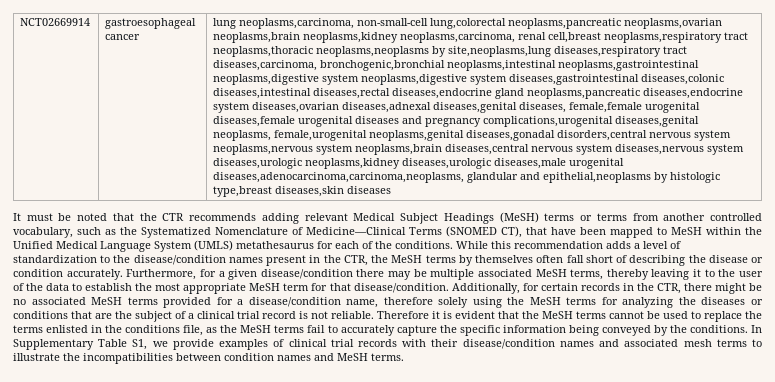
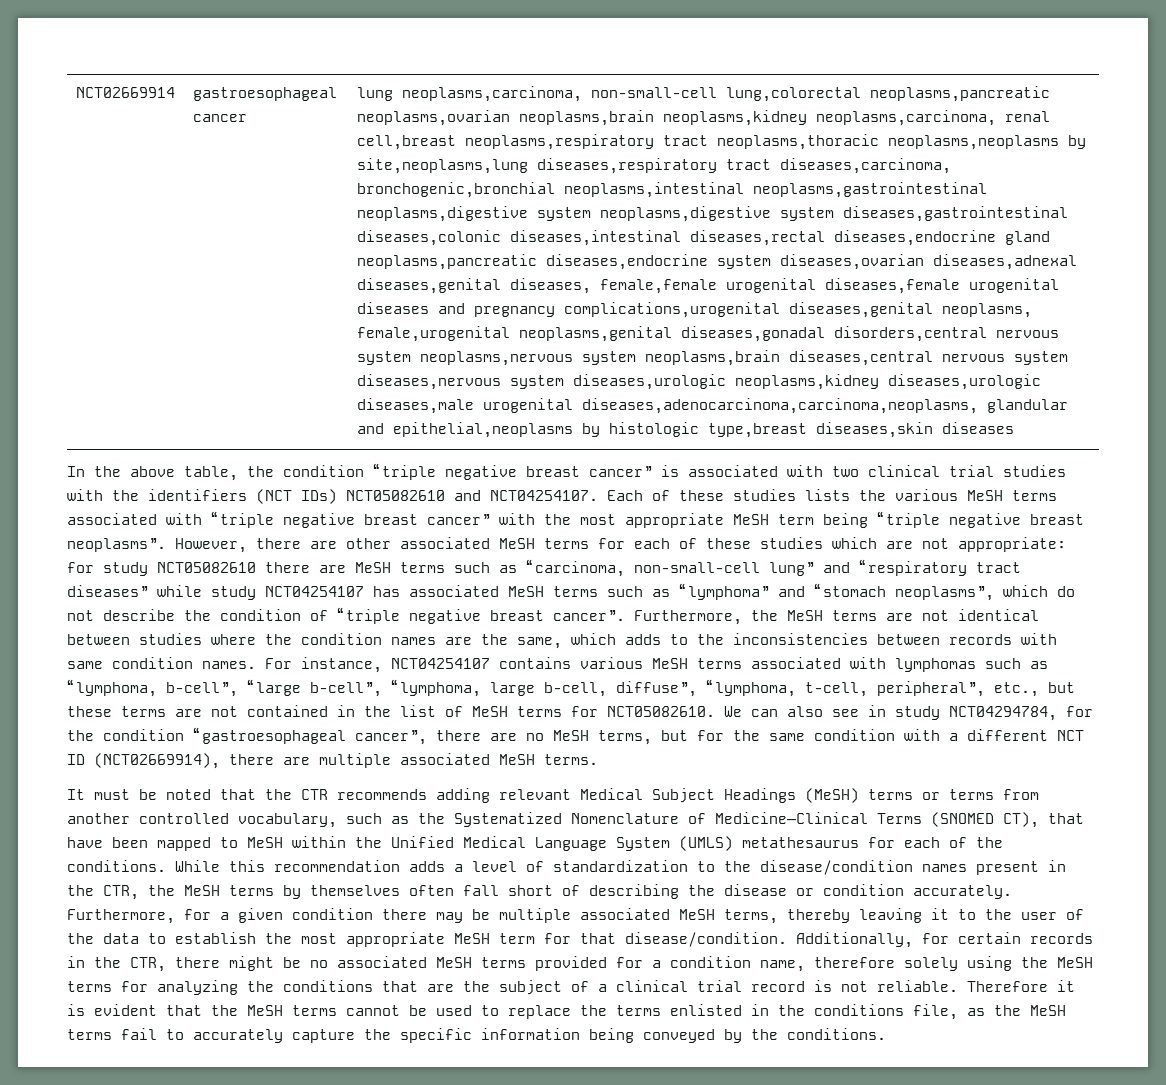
+ In the above table, the condition “triple negative breast cancer” is associated with two clinical trial studies with the identifiers (NCT IDs) NCT05082610 and NCT04254107. Each of these studies lists the various MeSH terms associated with “triple negative breast cancer” with the most appropriate MeSH term being “triple negative breast neoplasms”. However, there are other associated MeSH terms for each of these studies which are not appropriate: for study NCT05082610 there are MeSH terms such as “carcinoma, non-small-cell lung” and “respiratory tract diseases” while study NCT04254107 has associated MeSH terms such as “lymphoma” and “stomach neoplasms”, which do not describe the condition of “triple negative breast cancer”. Furthermore, the MeSH terms are not identical between studies where the condition names are the same, which adds to the inconsistencies between records with same condition names. For instance, NCT04254107 contains various MeSH terms associated with lymphomas such as “lymphoma, b-cell”, “large b-cell”, “lymphoma, large b-cell, diffuse”, “lymphoma, t-cell, peripheral”, etc., but these terms are not contained in the list of MeSH terms for NCT05082610. We can also see in study NCT04294784, for the condition “gastroesophageal cancer”, there are no MeSH terms, but for the same condition with a different NCT ID (NCT02669914), there are multiple associated MeSH terms.
- Furthermore, for a given disease/condition there may be multiple associated MeSH terms, thereby leaving it to the user of the data to establish the most appropriate MeSH term for that disease/condition.
+ Furthermore, for a given condition there may be multiple associated MeSH terms, thereby leaving it to the user of the data to establish the most appropriate MeSH term for that disease/condition.
- Additionally, for certain records in the CTR, there might be no associated MeSH terms provided for a disease/condition name, therefore solely using the MeSH terms for analyzing the diseases or conditions that are the subject of a clinical trial record is not reliable.
+ Additionally, for certain records in the CTR, there might be no associated MeSH terms provided for a condition name, therefore solely using the MeSH terms for analyzing the conditions that are the subject of a clinical trial record is not reliable.
- In Supplementary Table S1, we provide examples of clinical trial records with their disease/condition names and associated mesh terms to illustrate the incompatibilities between condition names and MeSH terms.

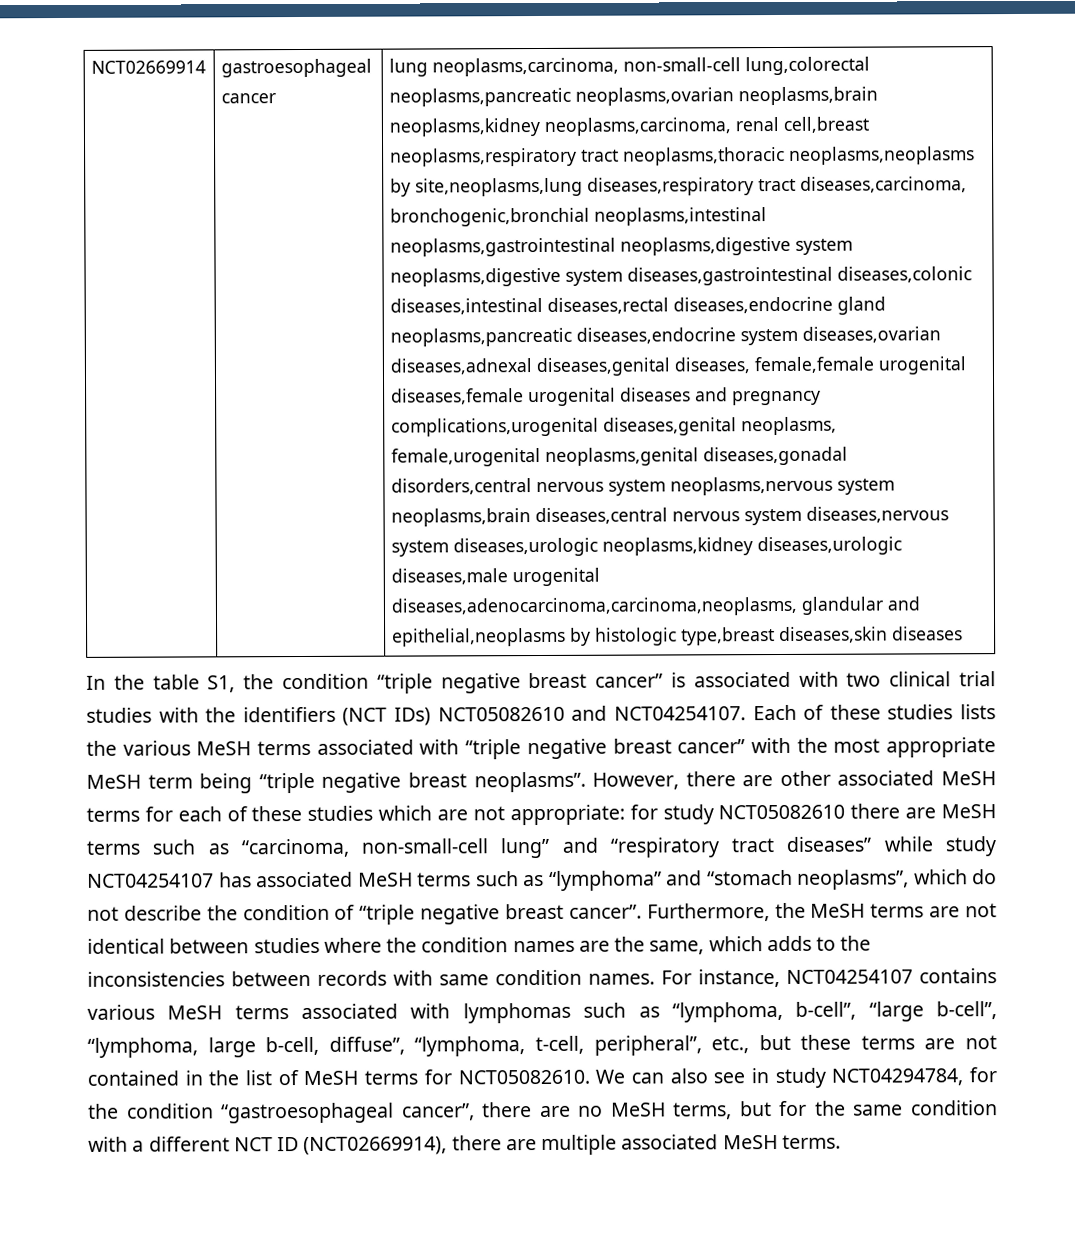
- In the above table, the condition “triple negative breast cancer” is associated with two clinical trial studies with the identifiers (NCT IDs) NCT05082610 and NCT04254107.
+ In the table S1, the condition “triple negative breast cancer” is associated with two clinical trial studies with the identifiers (NCT IDs) NCT05082610 and NCT04254107.
- It must be noted that the CTR recommends adding relevant Medical Subject Headings (MeSH) terms or terms from another controlled vocabulary, such as the Systematized Nomenclature of Medicine—Clinical Terms (SNOMED CT), that have been mapped to MeSH within the Unified Medical Language System (UMLS) metathesaurus for each of the conditions. While this recommendation adds a level of standardization to the disease/condition names present in the CTR, the MeSH terms by themselves often fall short of describing the disease or condition accurately. Furthermore, for a given condition there may be multiple associated MeSH terms, thereby leaving it to the user of the data to establish the most appropriate MeSH term for that disease/condition. Additionally, for certain records in the CTR, there might be no associated MeSH terms provided for a condition name, therefore solely using the MeSH terms for analyzing the conditions that are the subject of a clinical trial record is not reliable. Therefore it is evident that the MeSH terms cannot be used to replace the terms enlisted in the conditions file, as the MeSH terms fail to accurately capture the specific information being conveyed by the conditions.

